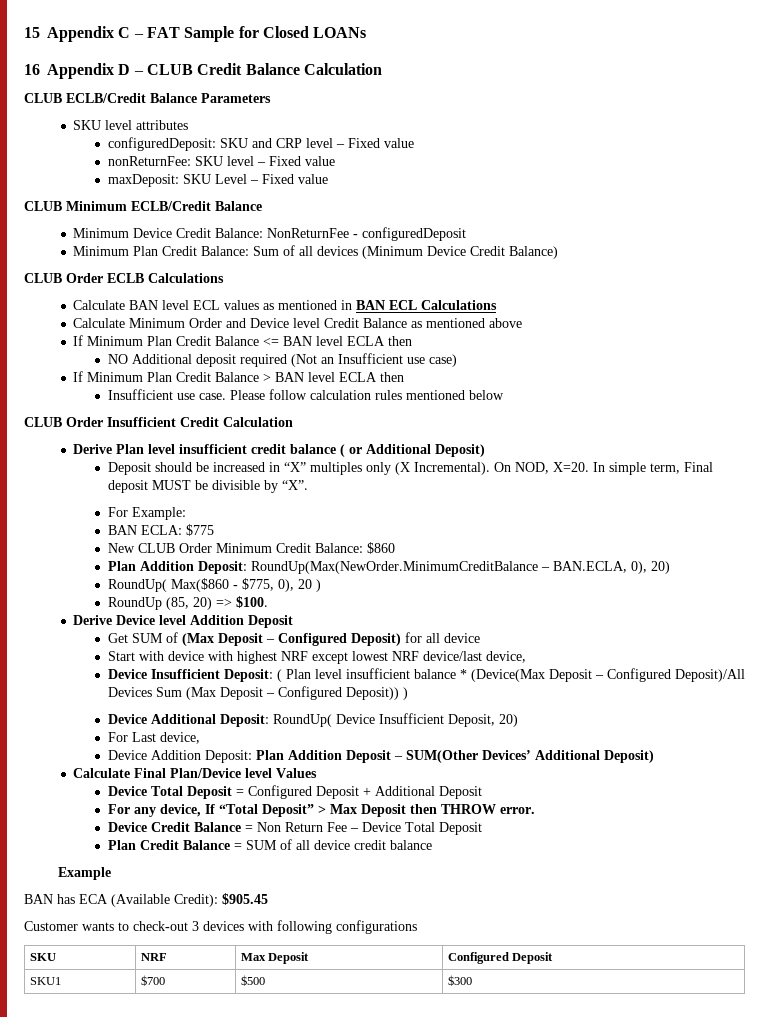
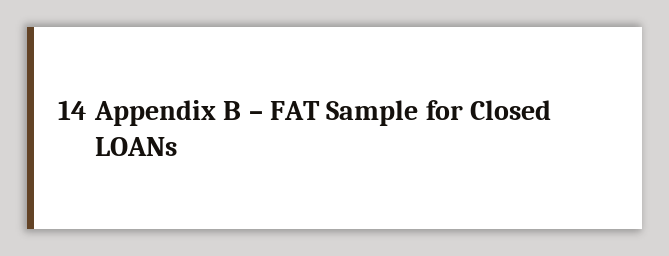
- 15 Appendix C – FAT Sample for Closed LOANs
+ 14 Appendix B – FAT Sample for Closed LOANs
- 16 Appendix D – CLUB Credit Balance Calculation
- CLUB ECLB/Credit Balance Parameters
- SKU level attributes
- configuredDeposit: SKU and CRP level – Fixed value
- nonReturnFee: SKU level – Fixed value
- maxDeposit: SKU Level – Fixed value
- CLUB Minimum ECLB/Credit Balance
- Minimum Device Credit Balance: NonReturnFee - configuredDeposit
- Minimum Plan Credit Balance: Sum of all devices (Minimum Device Credit Balance)
- CLUB Order ECLB Calculations
- Calculate BAN level ECL values as mentioned in BAN ECL Calculations
- Calculate Minimum Order and Device level Credit Balance as mentioned above
- If Minimum Plan Credit Balance <= BAN level ECLA then
- NO Additional deposit required (Not an Insufficient use case)
- If Minimum Plan Credit Balance > BAN level ECLA then
- Insufficient use case. Please follow calculation rules mentioned below
- CLUB Order Insufficient Credit Calculation
- Derive Plan level insufficient credit balance ( or Additional Deposit)
- Deposit should be increased in “X” multiples only (X Incremental). On NOD, X=20. In simple term, Final deposit MUST be divisible by “X”.
- For Example:
- BAN ECLA: $775
- New CLUB Order Minimum Credit Balance: $860
- Plan Addition Deposit: RoundUp(Max(NewOrder.MinimumCreditBalance – BAN.ECLA, 0), 20)
- RoundUp( Max($860 - $775, 0), 20 )
- RoundUp (85, 20) => $100.
- Derive Device level Addition Deposit
- Get SUM of (Max Deposit – Configured Deposit) for all device
- Start with device with highest NRF except lowest NRF device/last device,
- Device Insufficient Deposit: ( Plan level insufficient balance * (Device(Max Deposit – Configured Deposit)/All Devices Sum (Max Deposit – Configured Deposit)) )
- Device Additional Deposit: RoundUp( Device Insufficient Deposit, 20)
- For Last device,
- Device Addition Deposit: Plan Addition Deposit – SUM(Other Devices’ Additional Deposit)
- Calculate Final Plan/Device level Values
- Device Total Deposit = Configured Deposit + Additional Deposit
- For any device, If “Total Deposit” > Max Deposit then THROW error.
- Device Credit Balance = Non Return Fee – Device Total Deposit
- Plan Credit Balance = SUM of all device credit balance
- Example
- BAN has ECA (Available Credit): $905.45
- Customer wants to check-out 3 devices with following configurations
- SKU | NRF | Max Deposit | Configured Deposit
- SKU1 | $700 | $500 | $300

